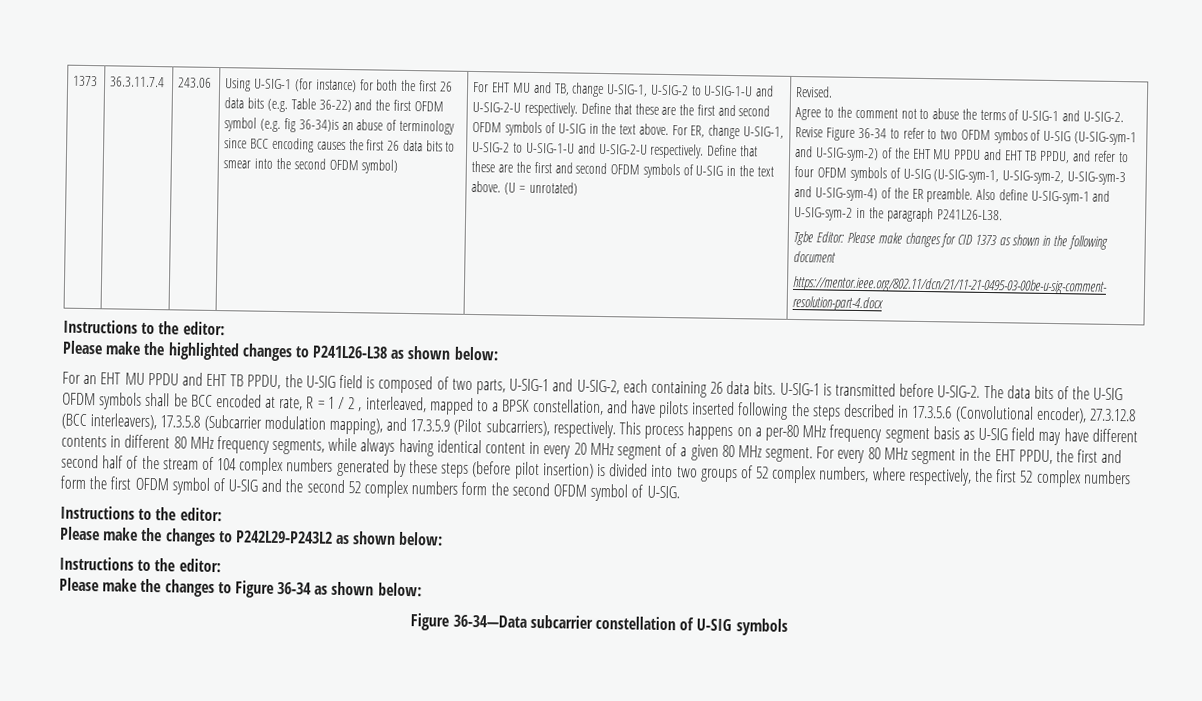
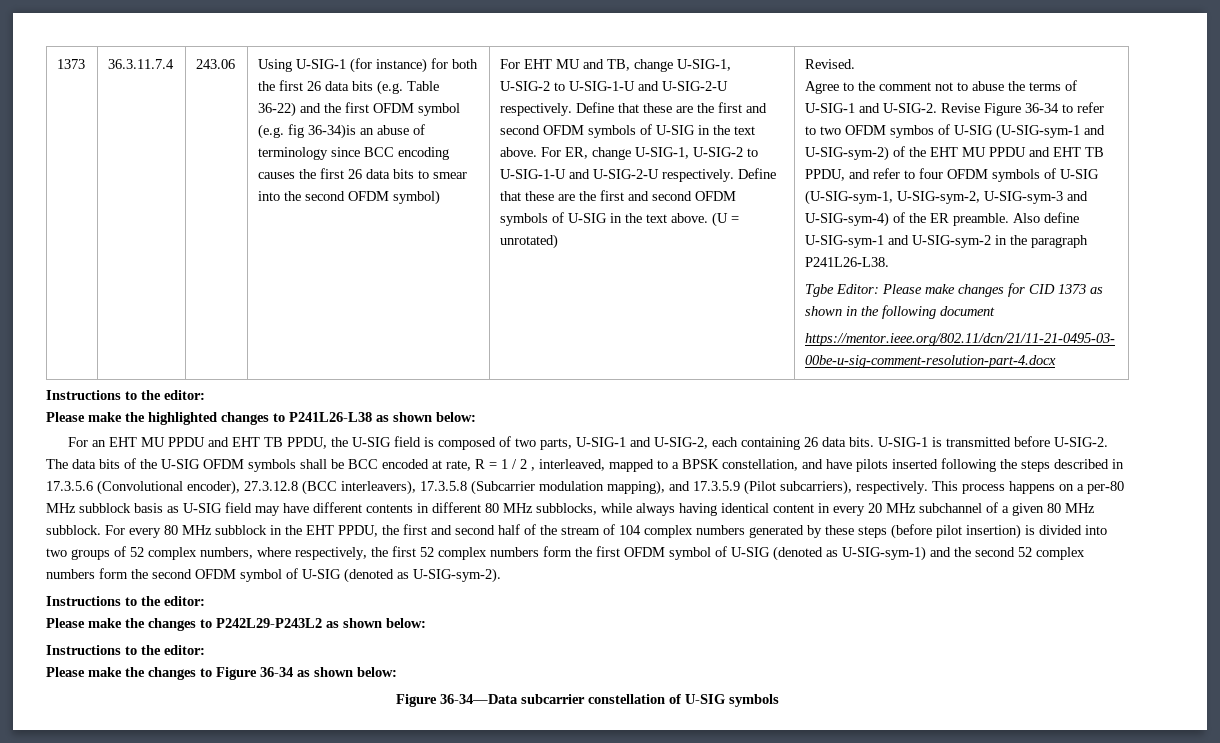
- This process happens on a per-80 MHz frequency segment basis as U-SIG field may have different contents in different 80 MHz frequency segments, while always having identical content in every 20 MHz segment of a given 80 MHz segment.
+ This process happens on a per-80 MHz subblock basis as U-SIG field may have different contents in different 80 MHz subblocks, while always having identical content in every 20 MHz subchannel of a given 80 MHz subblock.
- For every 80 MHz segment in the EHT PPDU, the first and second half of the stream of 104 complex numbers generated by these steps (before pilot insertion) is divided into two groups of 52 complex numbers, where respectively, the first 52 complex numbers form the first OFDM symbol of U-SIG and the second 52 complex numbers form the second OFDM symbol of U-SIG.
+ For every 80 MHz subblock in the EHT PPDU, the first and second half of the stream of 104 complex numbers generated by these steps (before pilot insertion) is divided into two groups of 52 complex numbers, where respectively, the first 52 complex numbers form the first OFDM symbol of U-SIG (denoted as U-SIG-sym-1) and the second 52 complex numbers form the second OFDM symbol of U-SIG (denoted as U-SIG-sym-2).

